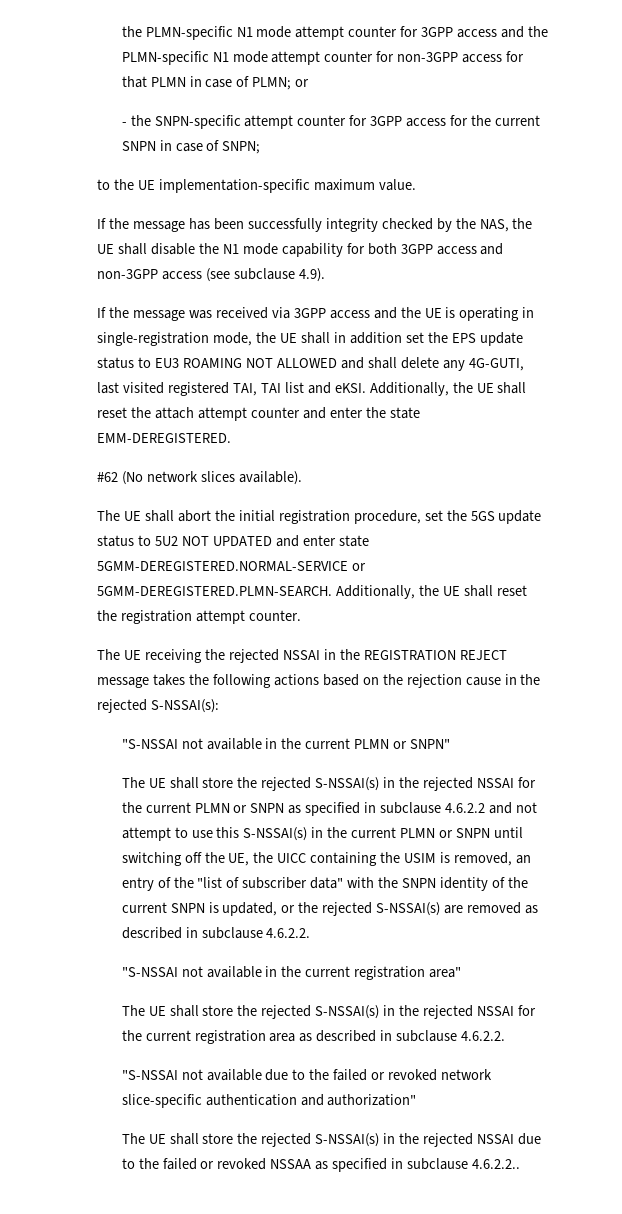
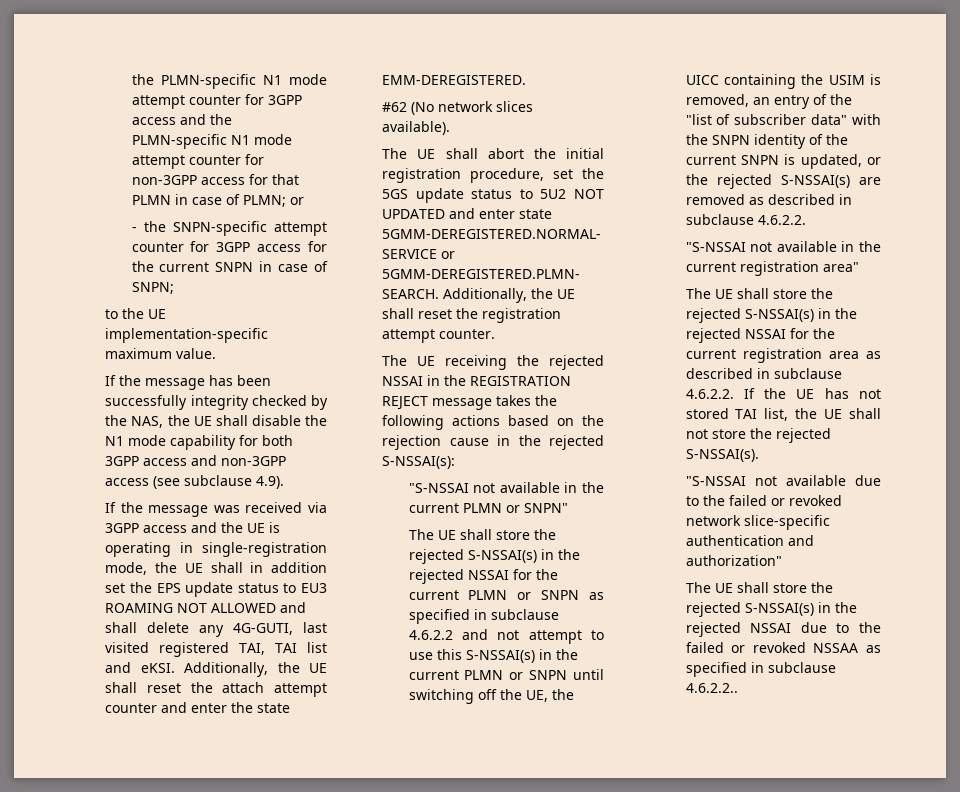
- The UE shall store the rejected S-NSSAI(s) in the rejected NSSAI for the current registration area as described in subclause 4.6.2.2.
+ The UE shall store the rejected S-NSSAI(s) in the rejected NSSAI for the current registration area as described in subclause 4.6.2.2. If the UE has not stored TAI list, the UE shall not store the rejected S-NSSAI(s).

